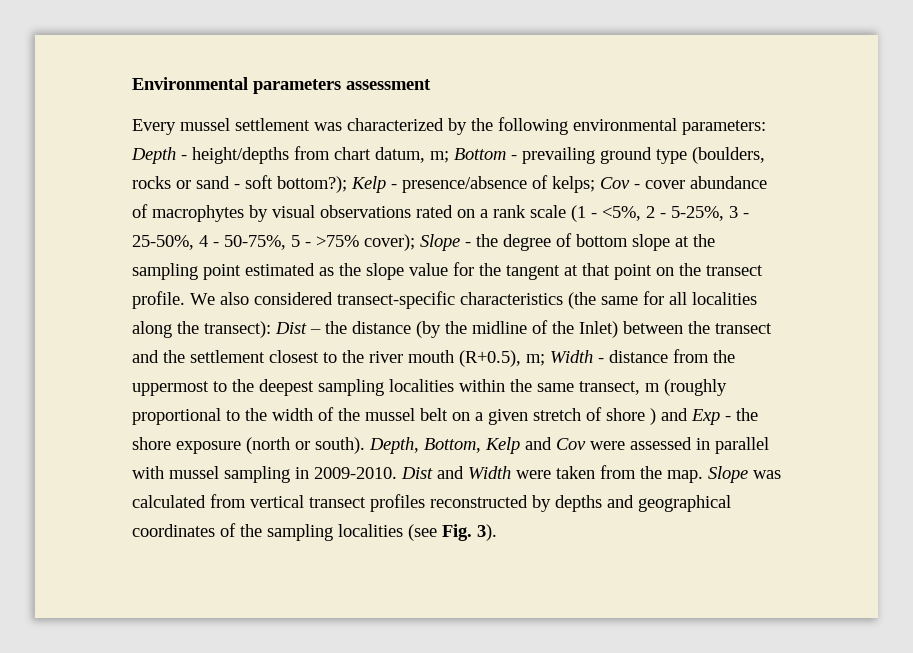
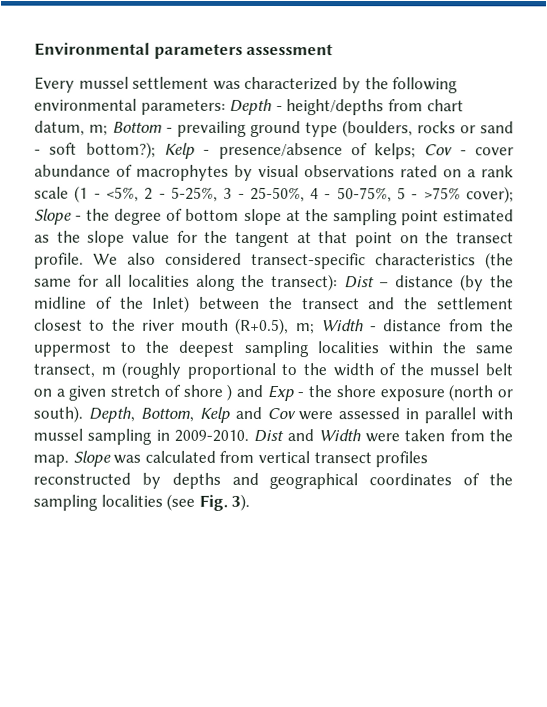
- Dist – the distance (by the midline of the Inlet) between the transect and the settlement closest to the river mouth (R+0.5), m;
+ Dist – distance (by the midline of the Inlet) between the transect and the settlement closest to the river mouth (R+0.5), m;

